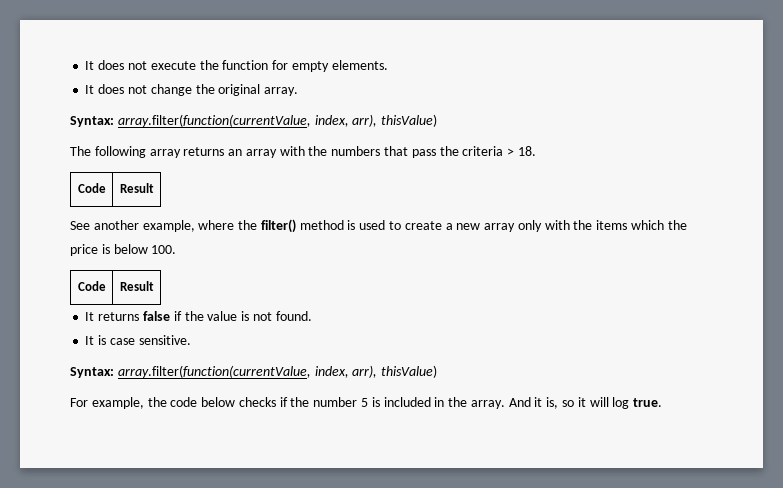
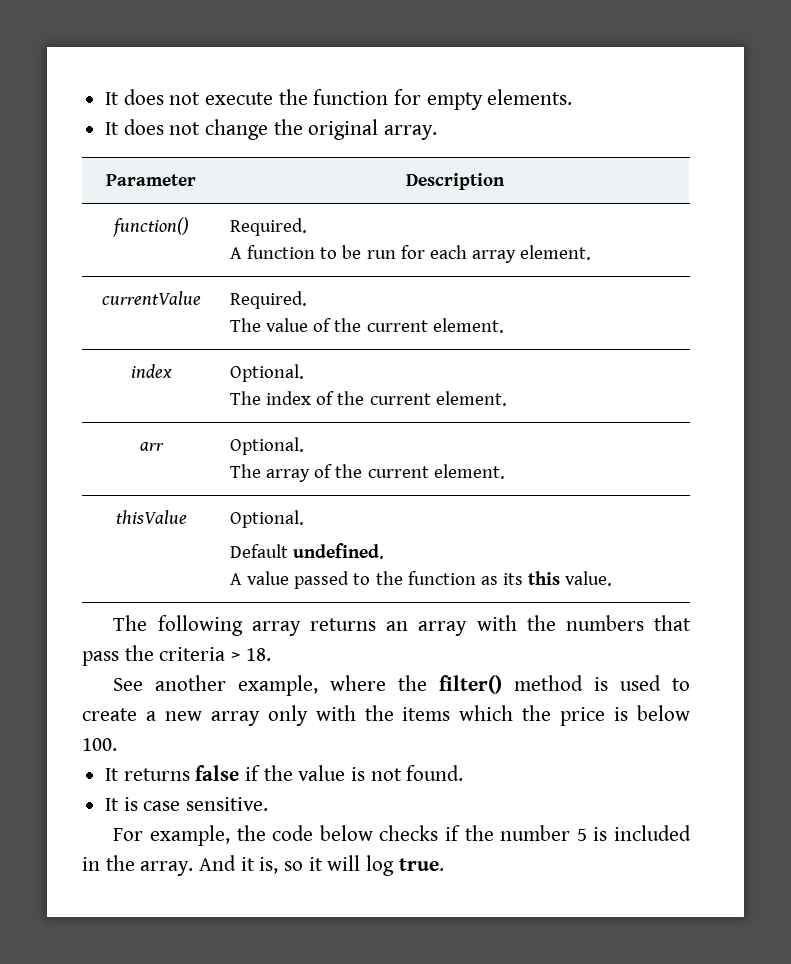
  It does not change the original array.
- Syntax: array.filter(function(currentValue, index, arr), thisValue)
+ Parameter | Description
+ function() | Required.
+ A function to be run for each array element.
+ currentValue | Required.
+ The value of the current element.
+ index | Optional.
+ The index of the current element.
+ arr | Optional.
+ The array of the current element.
+ thisValue | Optional.
+ Default undefined.
+ A value passed to the function as its this value.
  The following array returns an array with the numbers that pass the criteria > 18.
- Code | Result
  See another example, where the filter() method is used to create a new array only with the items which the price is below 100.
- Code | Result
  It is case sensitive.
- Syntax: array.filter(function(currentValue, index, arr), thisValue)

